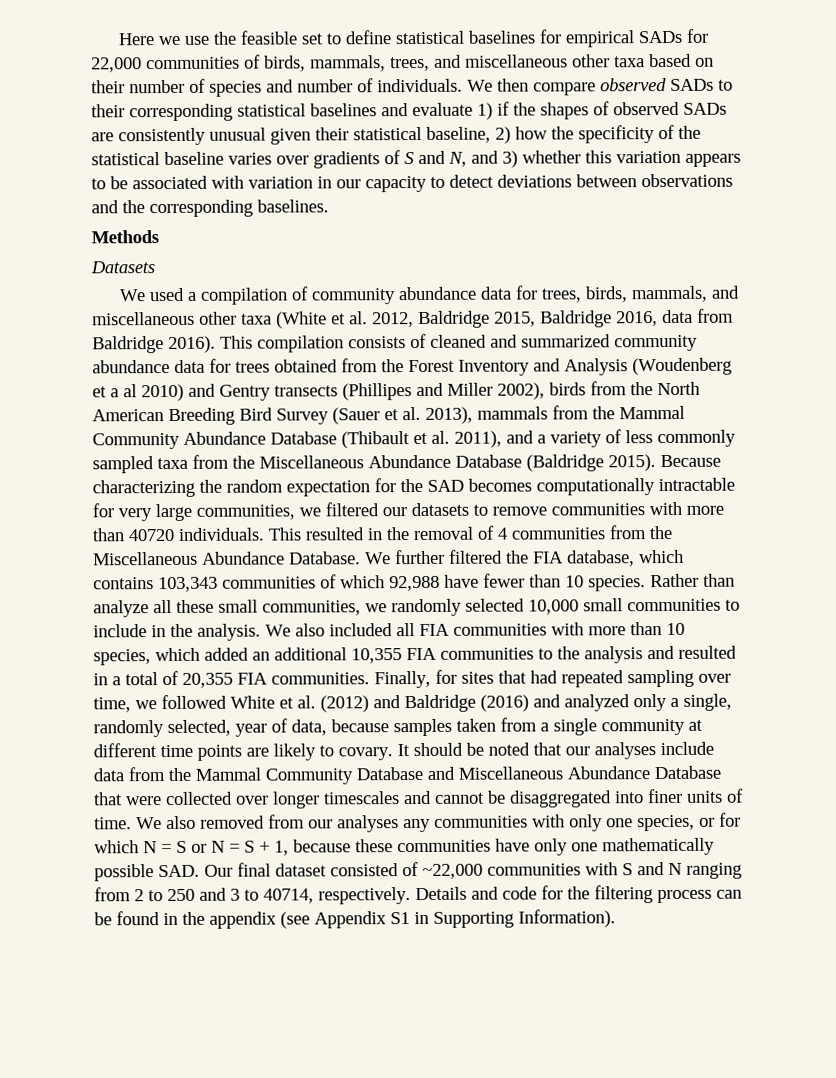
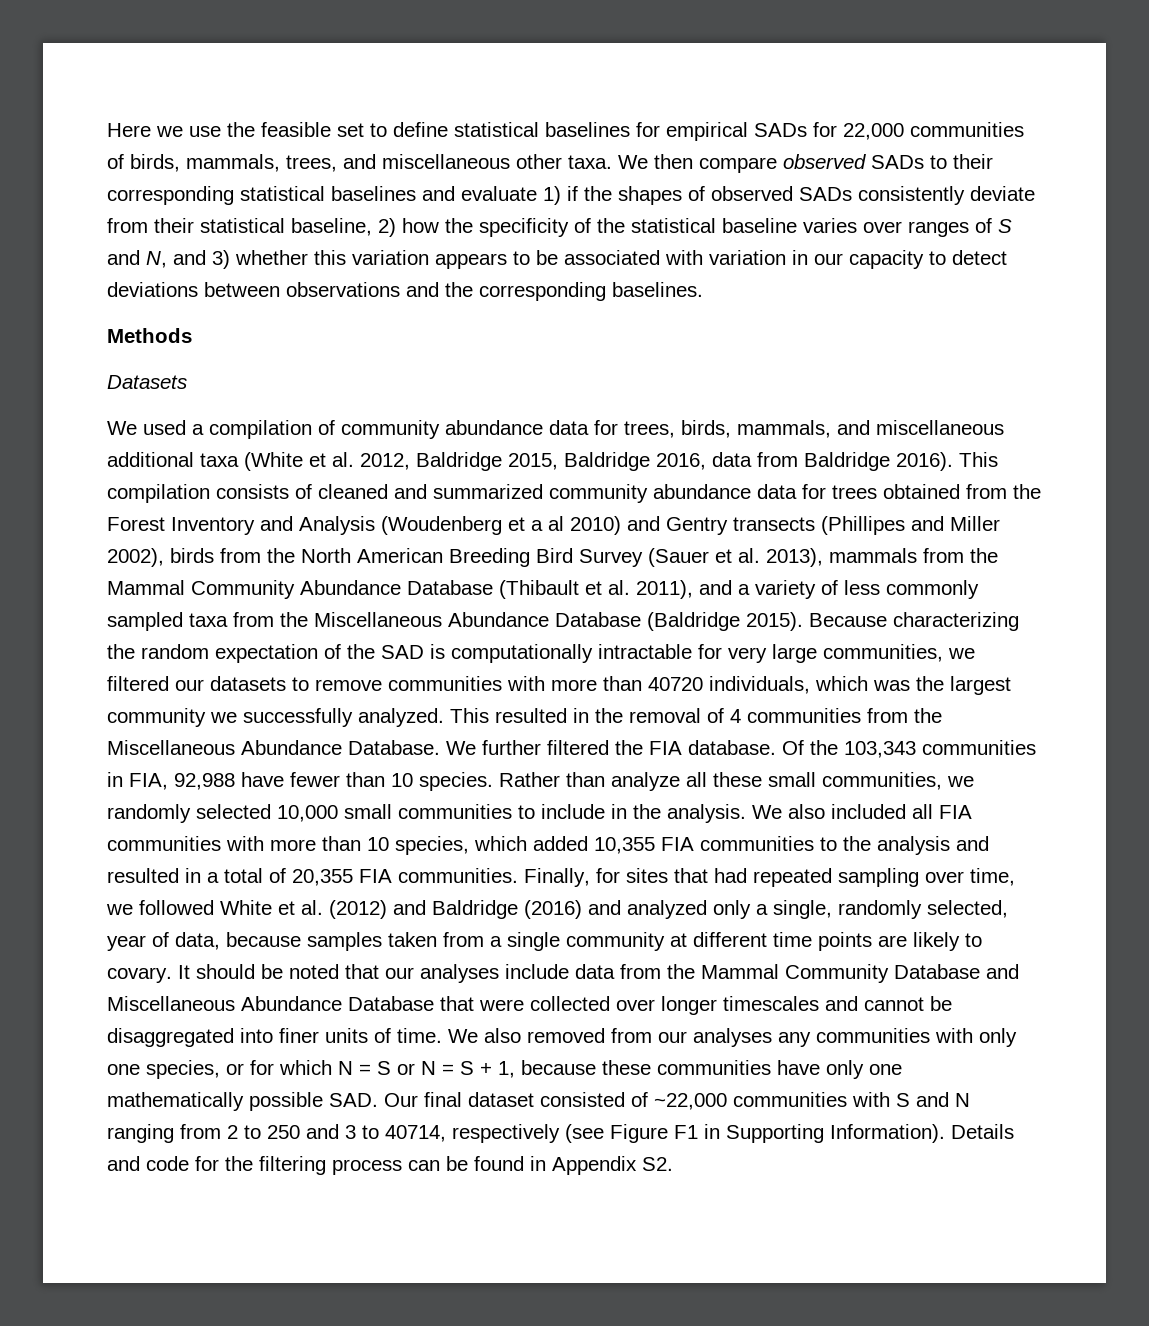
- Here we use the feasible set to define statistical baselines for empirical SADs for 22,000 communities of birds, mammals, trees, and miscellaneous other taxa based on their number of species and number of individuals.
+ Here we use the feasible set to define statistical baselines for empirical SADs for 22,000 communities of birds, mammals, trees, and miscellaneous other taxa.
- We then compare observed SADs to their corresponding statistical baselines and evaluate 1) if the shapes of observed SADs are consistently unusual given their statistical baseline, 2) how the specificity of the statistical baseline varies over gradients of S and N, and 3) whether this variation appears to be associated with variation in our capacity to detect deviations between observations and the corresponding baselines.
+ We then compare observed SADs to their corresponding statistical baselines and evaluate 1) if the shapes of observed SADs consistently deviate from their statistical baseline, 2) how the specificity of the statistical baseline varies over ranges of S and N, and 3) whether this variation appears to be associated with variation in our capacity to detect deviations between observations and the corresponding baselines.
- We used a compilation of community abundance data for trees, birds, mammals, and miscellaneous other taxa (White et al. 2012, Baldridge 2015, Baldridge 2016, data from Baldridge 2016).
+ We used a compilation of community abundance data for trees, birds, mammals, and miscellaneous additional taxa (White et al. 2012, Baldridge 2015, Baldridge 2016, data from Baldridge 2016).
- Because characterizing the random expectation for the SAD becomes computationally intractable for very large communities, we filtered our datasets to remove communities with more than 40720 individuals.
+ Because characterizing the random expectation of the SAD is computationally intractable for very large communities, we filtered our datasets to remove communities with more than 40720 individuals, which was the largest community we successfully analyzed.
- We further filtered the FIA database, which contains 103,343 communities of which 92,988 have fewer than 10 species.
+ We further filtered the FIA database. Of the 103,343 communities in FIA, 92,988 have fewer than 10 species.
- We also included all FIA communities with more than 10 species, which added an additional 10,355 FIA communities to the analysis and resulted in a total of 20,355 FIA communities.
+ We also included all FIA communities with more than 10 species, which added 10,355 FIA communities to the analysis and resulted in a total of 20,355 FIA communities.
- We also removed from our analyses any communities with only one species, or for which N = S or N = S + 1, because these communities have only one mathematically possible SAD. Our final dataset consisted of ~22,000 communities with S and N ranging from 2 to 250 and 3 to 40714, respectively.
+ We also removed from our analyses any communities with only one species, or for which N = S or N = S + 1, because these communities have only one mathematically possible SAD. Our final dataset consisted of ~22,000 communities with S and N ranging from 2 to 250 and 3 to 40714, respectively (see Figure F1 in Supporting Information).
- Details and code for the filtering process can be found in the appendix (see Appendix S1 in Supporting Information).
+ Details and code for the filtering process can be found in Appendix S2.

